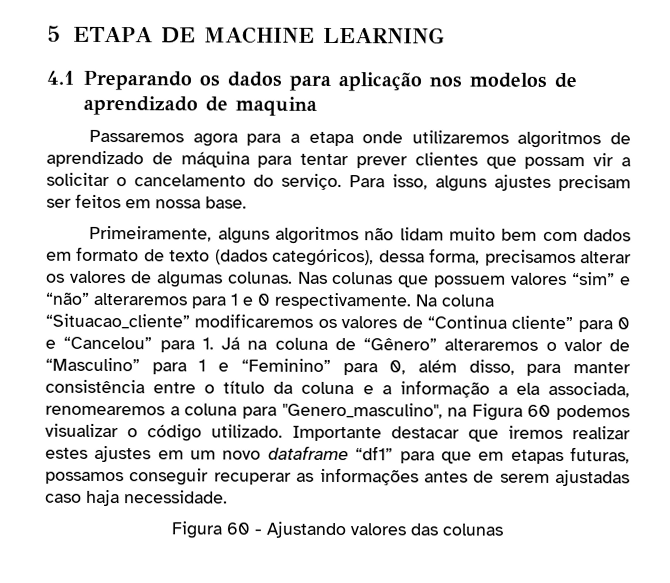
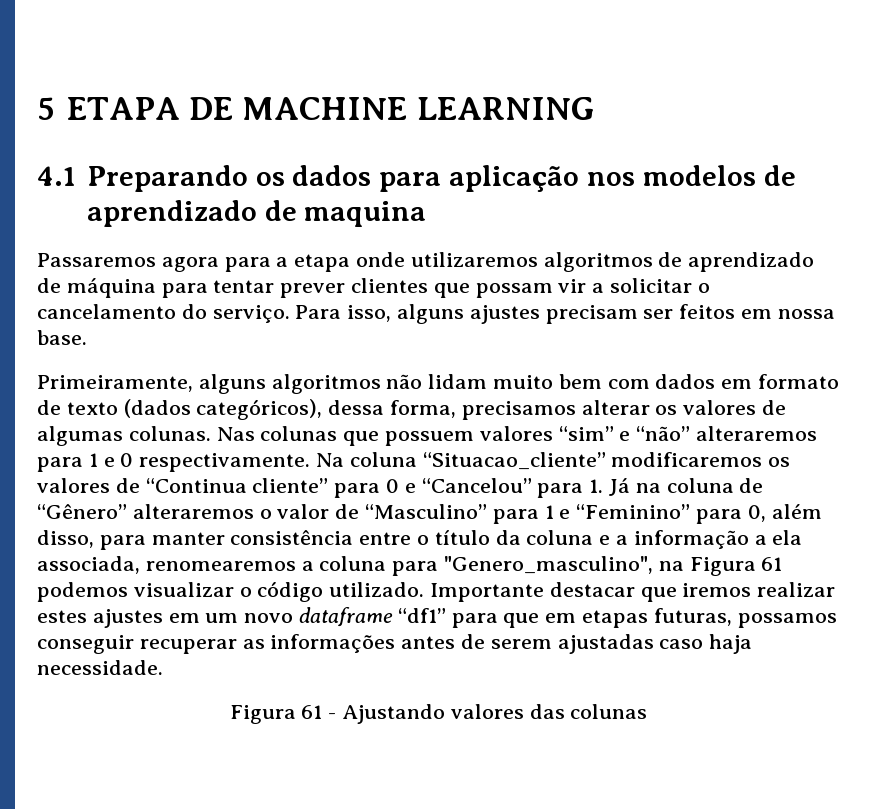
- Na coluna “Situacao_cliente” modificaremos os valores de “Continua cliente” para 0 e “Cancelou” para 1. Já na coluna de “Gênero” alteraremos o valor de “Masculino” para 1 e “Feminino” para 0, além disso, para manter consistência entre o título da coluna e a informação a ela associada, renomearemos a coluna para "Genero_masculino", na Figura 60 podemos visualizar o código utilizado.
+ Na coluna “Situacao_cliente” modificaremos os valores de “Continua cliente” para 0 e “Cancelou” para 1. Já na coluna de “Gênero” alteraremos o valor de “Masculino” para 1 e “Feminino” para 0, além disso, para manter consistência entre o título da coluna e a informação a ela associada, renomearemos a coluna para "Genero_masculino", na Figura 61 podemos visualizar o código utilizado.
- Figura 60 - Ajustando valores das colunas
+ Figura 61 - Ajustando valores das colunas

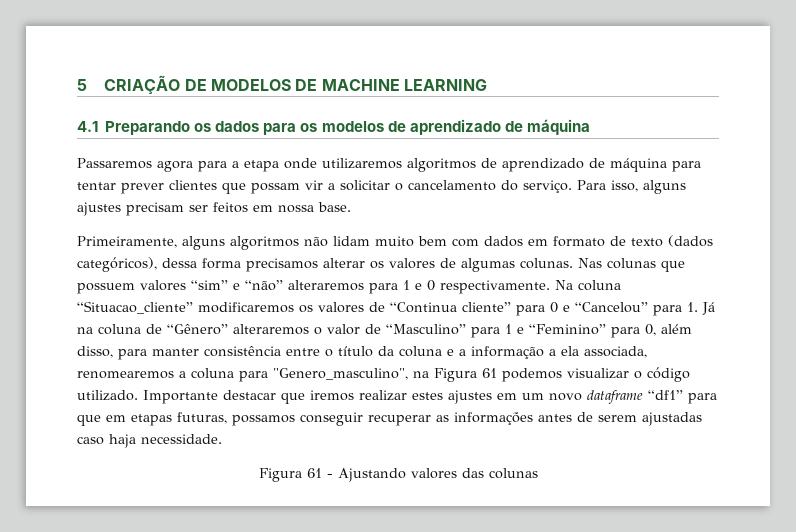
- 5 ETAPA DE MACHINE LEARNING
+ 5 CRIAÇÃO DE MODELOS DE MACHINE LEARNING
- 4.1 Preparando os dados para aplicação nos modelos de aprendizado de maquina
+ 4.1 Preparando os dados para os modelos de aprendizado de máquina
- Primeiramente, alguns algoritmos não lidam muito bem com dados em formato de texto (dados categóricos), dessa forma, precisamos alterar os valores de algumas colunas.
+ Primeiramente, alguns algoritmos não lidam muito bem com dados em formato de texto (dados categóricos), dessa forma precisamos alterar os valores de algumas colunas.

